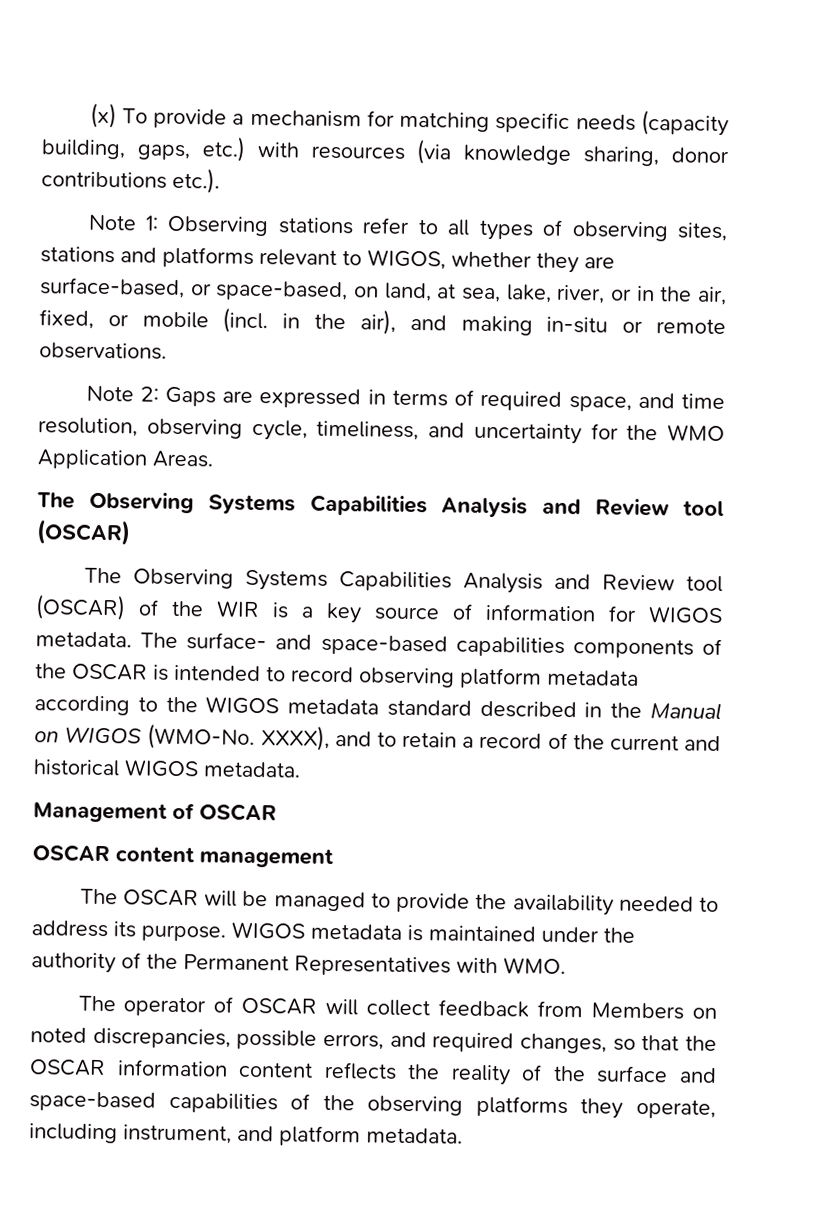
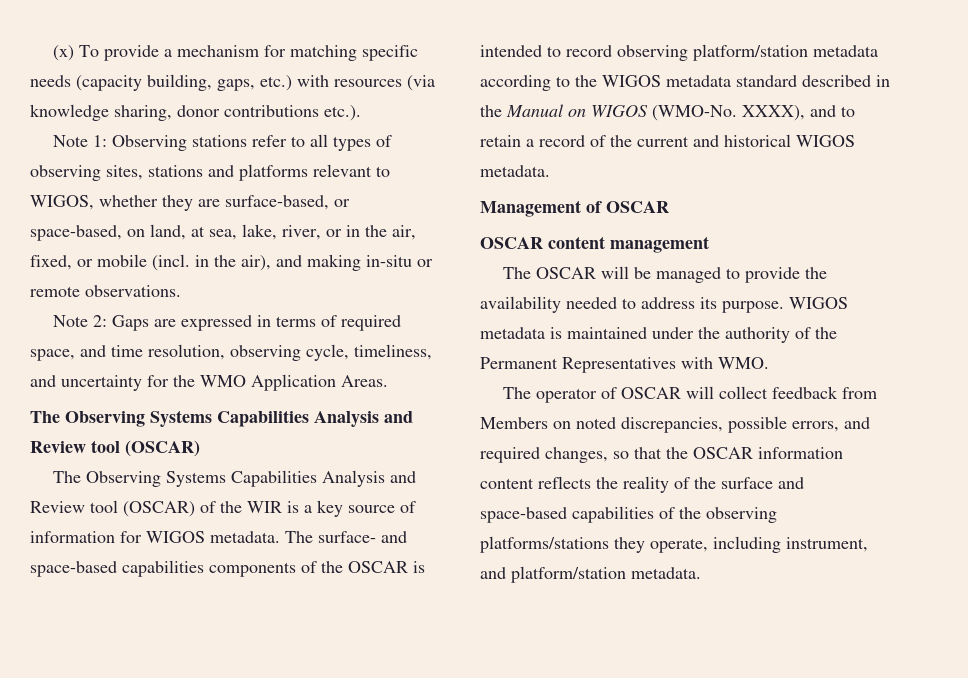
- The surface- and space-based capabilities components of the OSCAR is intended to record observing platform metadata according to the WIGOS metadata standard described in the Manual on WIGOS (WMO-No.
+ The surface- and space-based capabilities components of the OSCAR is intended to record observing platform/station metadata according to the WIGOS metadata standard described in the Manual on WIGOS (WMO-No.
- The operator of OSCAR will collect feedback from Members on noted discrepancies, possible errors, and required changes, so that the OSCAR information content reflects the reality of the surface and space-based capabilities of the observing platforms they operate, including instrument, and platform metadata.
+ The operator of OSCAR will collect feedback from Members on noted discrepancies, possible errors, and required changes, so that the OSCAR information content reflects the reality of the surface and space-based capabilities of the observing platforms/stations they operate, including instrument, and platform/station metadata.

